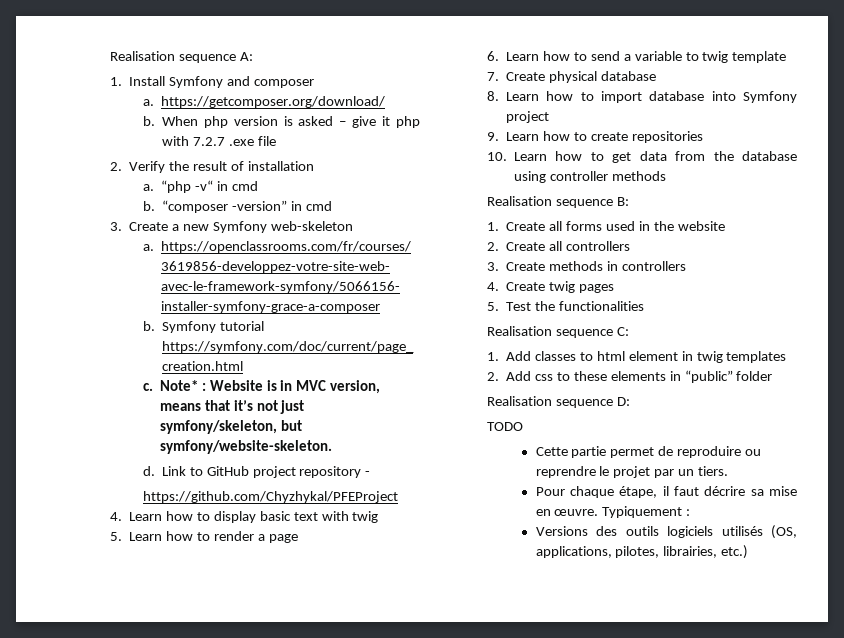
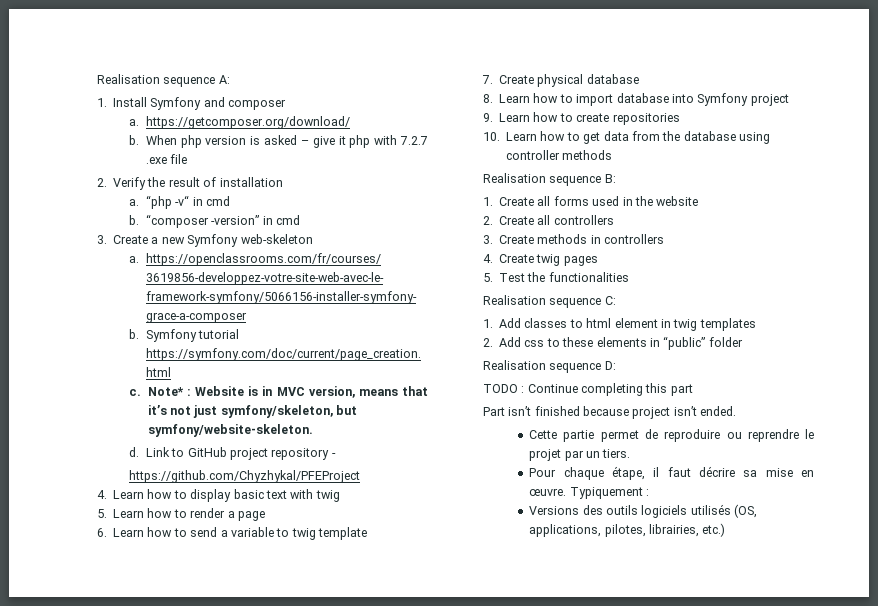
- TODO
+ TODO : Continue completing this part
+ Part isn’t finished because project isn’t ended.

